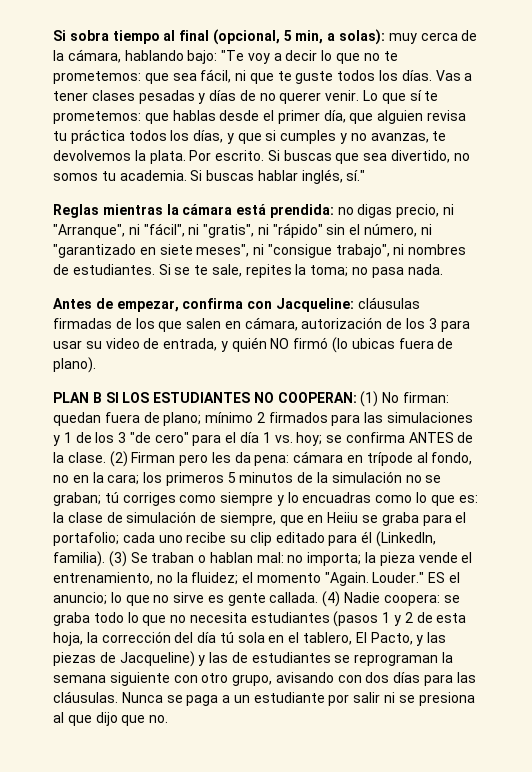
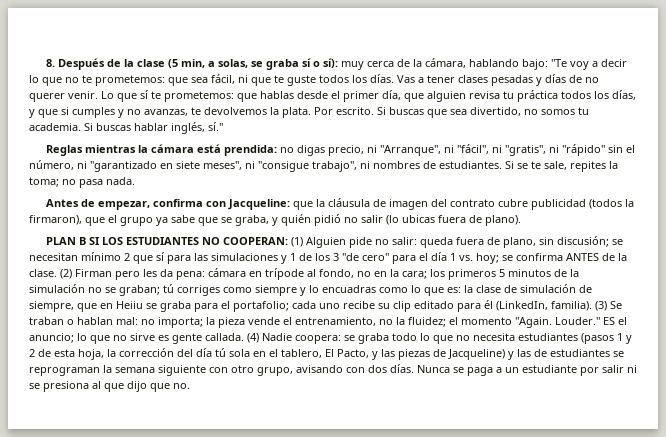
- Si sobra tiempo al final (opcional, 5 min, a solas): muy cerca de la cámara, hablando bajo: "Te voy a decir lo que no te prometemos: que sea fácil, ni que te guste todos los días.
+ 8. Después de la clase (5 min, a solas, se graba sí o sí): muy cerca de la cámara, hablando bajo: "Te voy a decir lo que no te prometemos: que sea fácil, ni que te guste todos los días.
- Antes de empezar, confirma con Jacqueline: cláusulas firmadas de los que salen en cámara, autorización de los 3 para usar su video de entrada, y quién NO firmó (lo ubicas fuera de plano).
+ Antes de empezar, confirma con Jacqueline: que la cláusula de imagen del contrato cubre publicidad (todos la firmaron), que el grupo ya sabe que se graba, y quién pidió no salir (lo ubicas fuera de plano).
- PLAN B SI LOS ESTUDIANTES NO COOPERAN: (1) No firman: quedan fuera de plano; mínimo 2 firmados para las simulaciones y 1 de los 3 "de cero" para el día 1 vs. hoy; se confirma ANTES de la clase.
+ PLAN B SI LOS ESTUDIANTES NO COOPERAN: (1) Alguien pide no salir: queda fuera de plano, sin discusión; se necesitan mínimo 2 que sí para las simulaciones y 1 de los 3 "de cero" para el día 1 vs. hoy; se confirma ANTES de la clase.
- (4) Nadie coopera: se graba todo lo que no necesita estudiantes (pasos 1 y 2 de esta hoja, la corrección del día tú sola en el tablero, El Pacto, y las piezas de Jacqueline) y las de estudiantes se reprograman la semana siguiente con otro grupo, avisando con dos días para las cláusulas.
+ (4) Nadie coopera: se graba todo lo que no necesita estudiantes (pasos 1 y 2 de esta hoja, la corrección del día tú sola en el tablero, El Pacto, y las piezas de Jacqueline) y las de estudiantes se reprograman la semana siguiente con otro grupo, avisando con dos días.

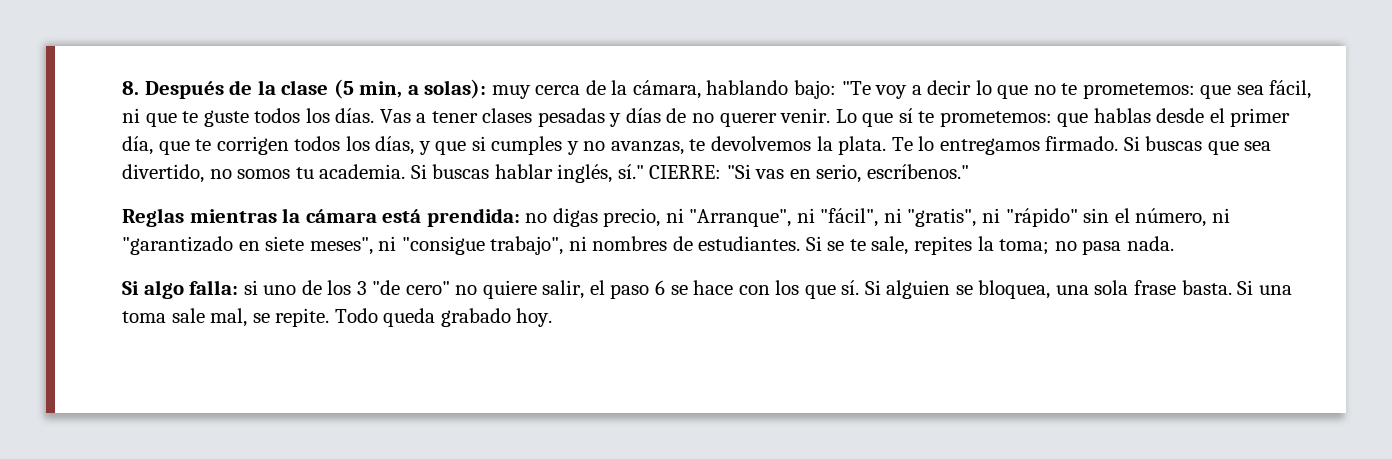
- 8. Después de la clase (5 min, a solas, se graba sí o sí): muy cerca de la cámara, hablando bajo: "Te voy a decir lo que no te prometemos: que sea fácil, ni que te guste todos los días.
+ 8. Después de la clase (5 min, a solas): muy cerca de la cámara, hablando bajo: "Te voy a decir lo que no te prometemos: que sea fácil, ni que te guste todos los días.
- Lo que sí te prometemos: que hablas desde el primer día, que alguien revisa tu práctica todos los días, y que si cumples y no avanzas, te devolvemos la plata.
+ Lo que sí te prometemos: que hablas desde el primer día, que te corrigen todos los días, y que si cumples y no avanzas, te devolvemos la plata.
- Por escrito.
+ Te lo entregamos firmado.
+ CIERRE: "Si vas en serio, escríbenos."
- Antes de empezar, confirma con Jacqueline: que la cláusula de imagen del contrato cubre publicidad (todos la firmaron), que el grupo ya sabe que se graba, y quién pidió no salir (lo ubicas fuera de plano).
- PLAN B SI LOS ESTUDIANTES NO COOPERAN: (1) Alguien pide no salir: queda fuera de plano, sin discusión; se necesitan mínimo 2 que sí para las simulaciones y 1 de los 3 "de cero" para el día 1 vs. hoy; se confirma ANTES de la clase. (2) Firman pero les da pena: cámara en trípode al fondo, no en la cara; los primeros 5 minutos de la simulación no se graban; tú corriges como siempre y lo encuadras como lo que es: la clase de simulación de siempre, que en Heiiu se graba para el portafolio; cada uno recibe su clip editado para él (LinkedIn, familia). (3) Se traban o hablan mal: no importa; la pieza vende el entrenamiento, no la fluidez; el momento "Again. Louder." ES el anuncio; lo que no sirve es gente callada. (4) Nadie coopera: se graba todo lo que no necesita estudiantes (pasos 1 y 2 de esta hoja, la corrección del día tú sola en el tablero, El Pacto, y las piezas de Jacqueline) y las de estudiantes se reprograman la semana siguiente con otro grupo, avisando con dos días. Nunca se paga a un estudiante por salir ni se presiona al que dijo que no.
+ Si algo falla: si uno de los 3 "de cero" no quiere salir, el paso 6 se hace con los que sí. Si alguien se bloquea, una sola frase basta. Si una toma sale mal, se repite. Todo queda grabado hoy.

